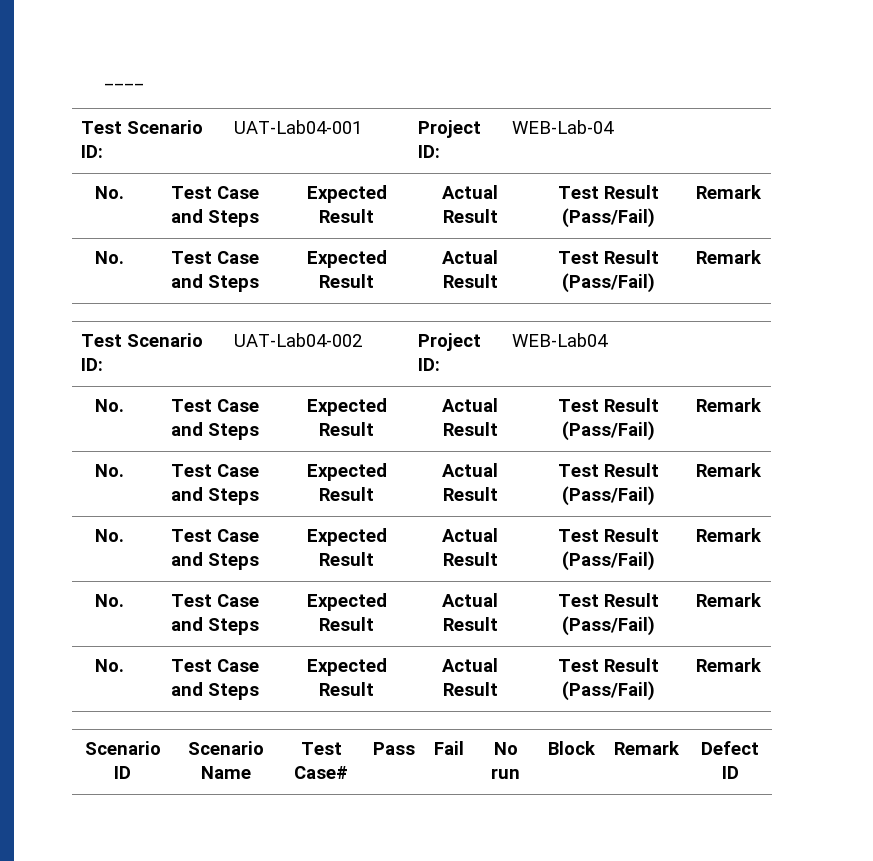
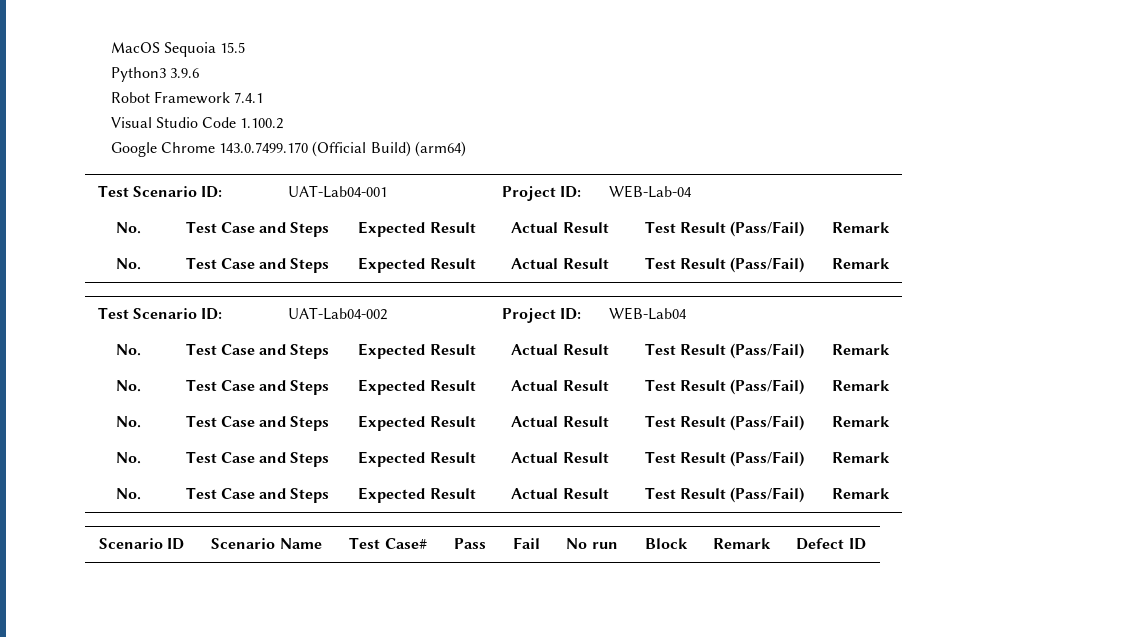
- ____
+ MacOS Sequoia 15.5
+ Python3 3.9.6
+ Robot Framework 7.4.1
+ Visual Studio Code 1.100.2
+ Google Chrome 143.0.7499.170 (Official Build) (arm64)

